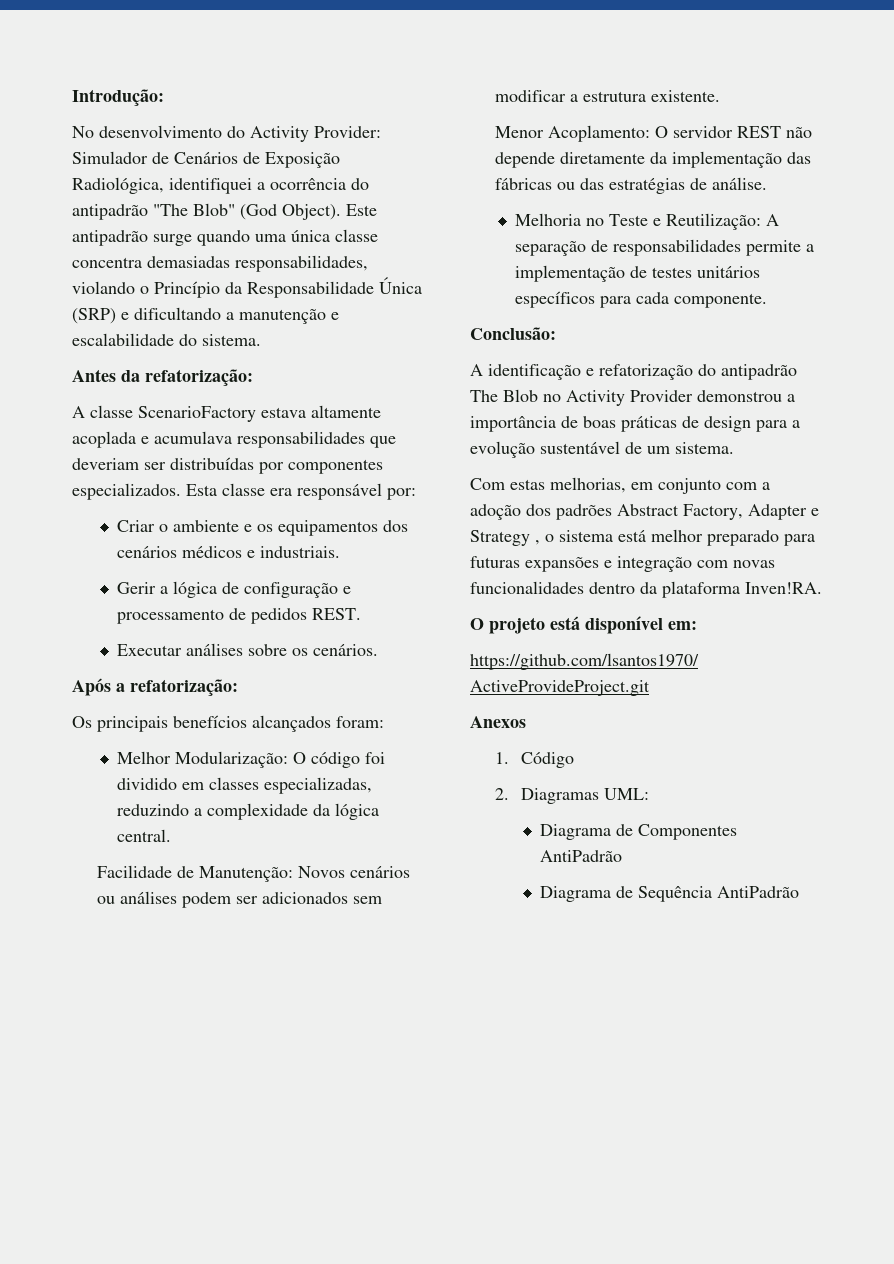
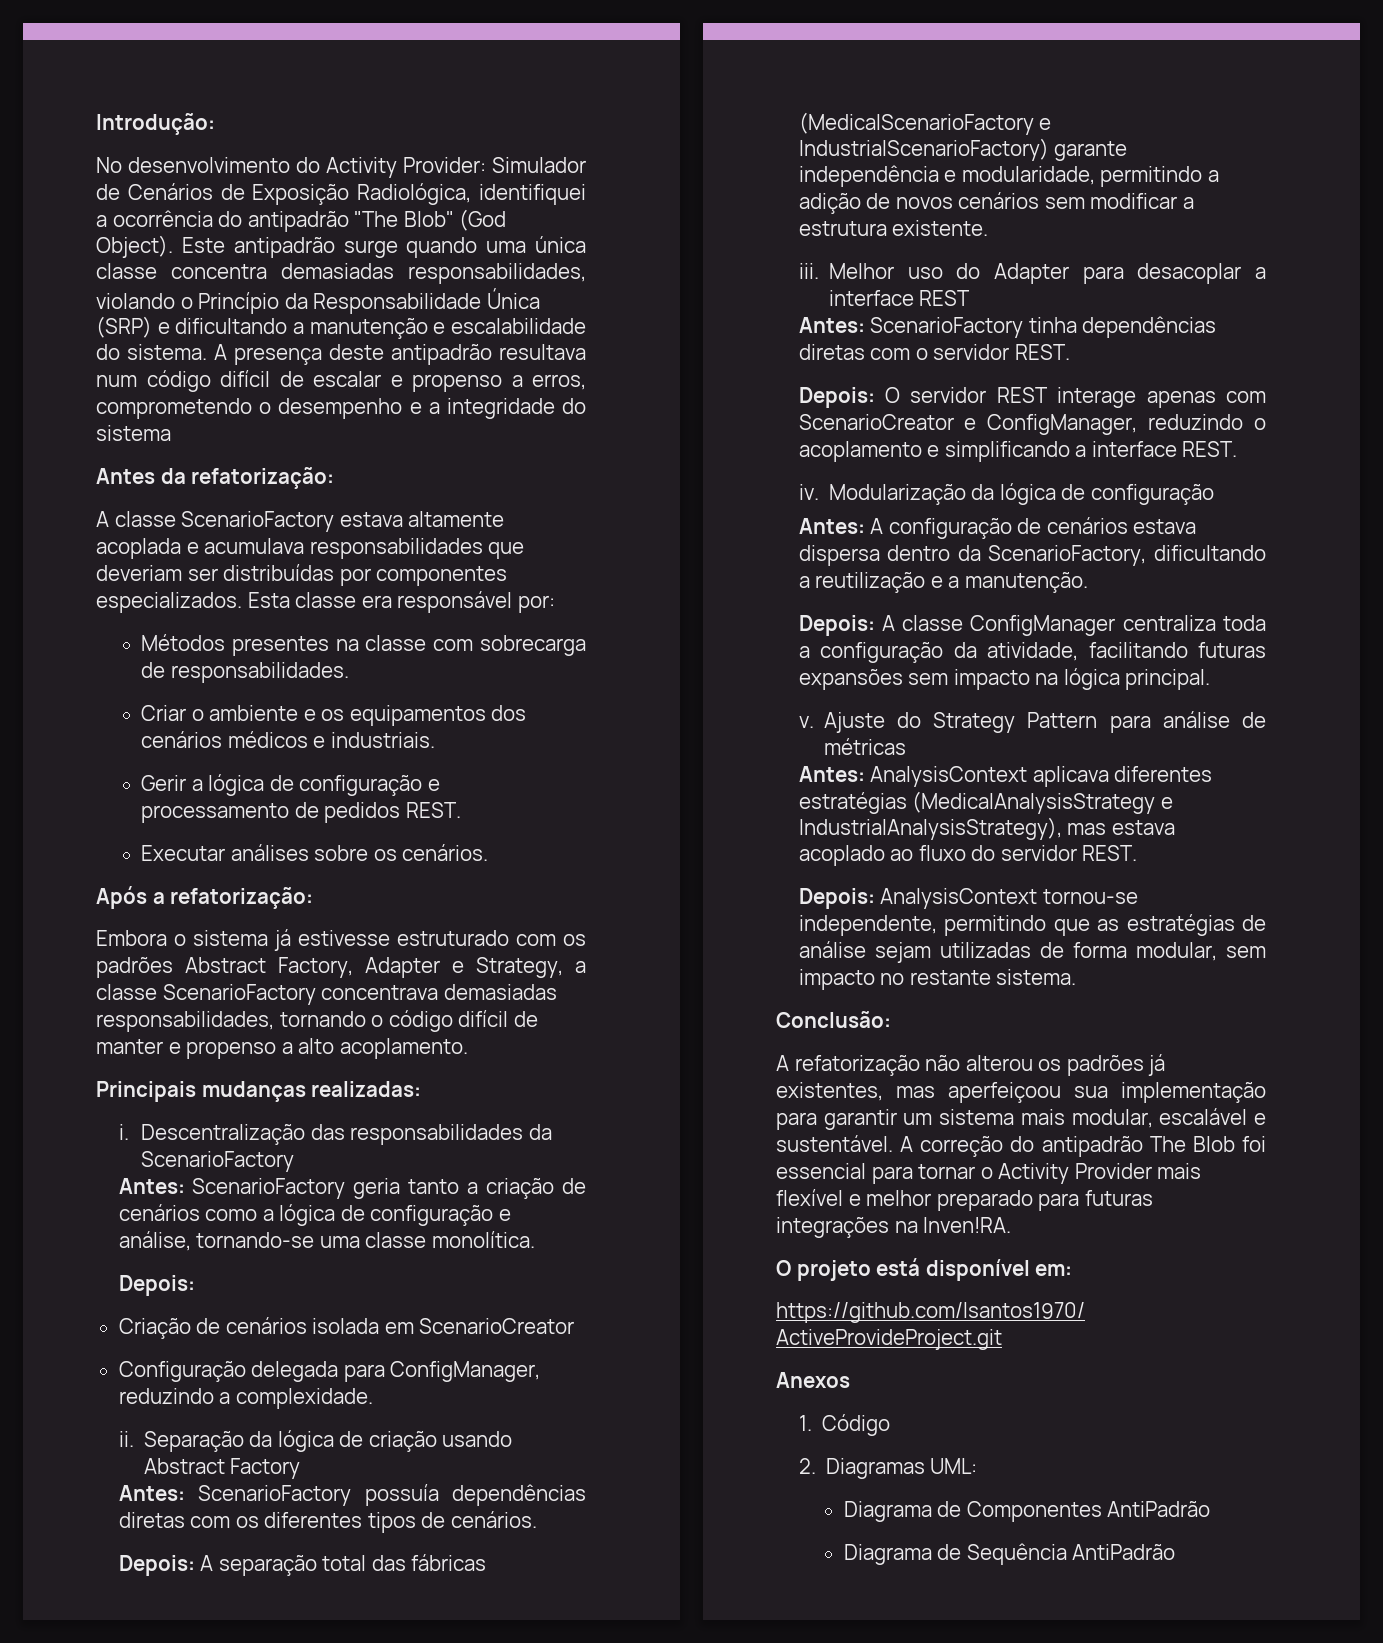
+ A presença deste antipadrão resultava num código difícil de escalar e propenso a erros, comprometendo o desempenho e a integridade do sistema
+ Métodos presentes na classe com sobrecarga de responsabilidades.
- Os principais benefícios alcançados foram:
- Melhor Modularização: O código foi dividido em classes especializadas, reduzindo a complexidade da lógica central.
- Facilidade de Manutenção: Novos cenários ou análises podem ser adicionados sem modificar a estrutura existente.
+ Embora o sistema já estivesse estruturado com os padrões Abstract Factory, Adapter e Strategy, a classe ScenarioFactory concentrava demasiadas responsabilidades, tornando o código difícil de manter e propenso a alto acoplamento.
+ Principais mudanças realizadas:
+ i. Descentralização das responsabilidades da ScenarioFactory
+ Antes: ScenarioFactory geria tanto a criação de cenários como a lógica de configuração e análise, tornando-se uma classe monolítica.
+ Depois:
+ Criação de cenários isolada em ScenarioCreator
+ Configuração delegada para ConfigManager, reduzindo a complexidade.
+ ii. Separação da lógica de criação usando Abstract Factory
+ Antes: ScenarioFactory possuía dependências diretas com os diferentes tipos de cenários.
+ Depois: A separação total das fábricas (MedicalScenarioFactory e IndustrialScenarioFactory) garante independência e modularidade, permitindo a adição de novos cenários sem modificar a estrutura existente.
- Menor Acoplamento: O servidor REST não depende diretamente da implementação das fábricas ou das estratégias de análise.
- Melhoria no Teste e Reutilização: A separação de responsabilidades permite a implementação de testes unitários específicos para cada componente.
+ iii. Melhor uso do Adapter para desacoplar a interface REST
+ Antes: ScenarioFactory tinha dependências diretas com o servidor REST.
+ Depois: O servidor REST interage apenas com ScenarioCreator e ConfigManager, reduzindo o acoplamento e simplificando a interface REST.
+ iv. Modularização da lógica de configuração
+ Antes: A configuração de cenários estava dispersa dentro da ScenarioFactory, dificultando a reutilização e a manutenção.
+ Depois: A classe ConfigManager centraliza toda a configuração da atividade, facilitando futuras expansões sem impacto na lógica principal.
+ v. Ajuste do Strategy Pattern para análise de métricas
+ Antes: AnalysisContext aplicava diferentes estratégias (MedicalAnalysisStrategy e IndustrialAnalysisStrategy), mas estava acoplado ao fluxo do servidor REST.
+ Depois: AnalysisContext tornou-se independente, permitindo que as estratégias de análise sejam utilizadas de forma modular, sem impacto no restante sistema.
  Conclusão:
- A identificação e refatorização do antipadrão The Blob no Activity Provider demonstrou a importância de boas práticas de design para a evolução sustentável de um sistema.
- Com estas melhorias, em conjunto com a adoção dos padrões Abstract Factory, Adapter e Strategy , o sistema está melhor preparado para futuras expansões e integração com novas funcionalidades dentro da plataforma Inven!RA.
+ A refatorização não alterou os padrões já existentes, mas aperfeiçoou sua implementação para garantir um sistema mais modular, escalável e sustentável. A correção do antipadrão The Blob foi essencial para tornar o Activity Provider mais flexível e melhor preparado para futuras integrações na Inven!RA.

